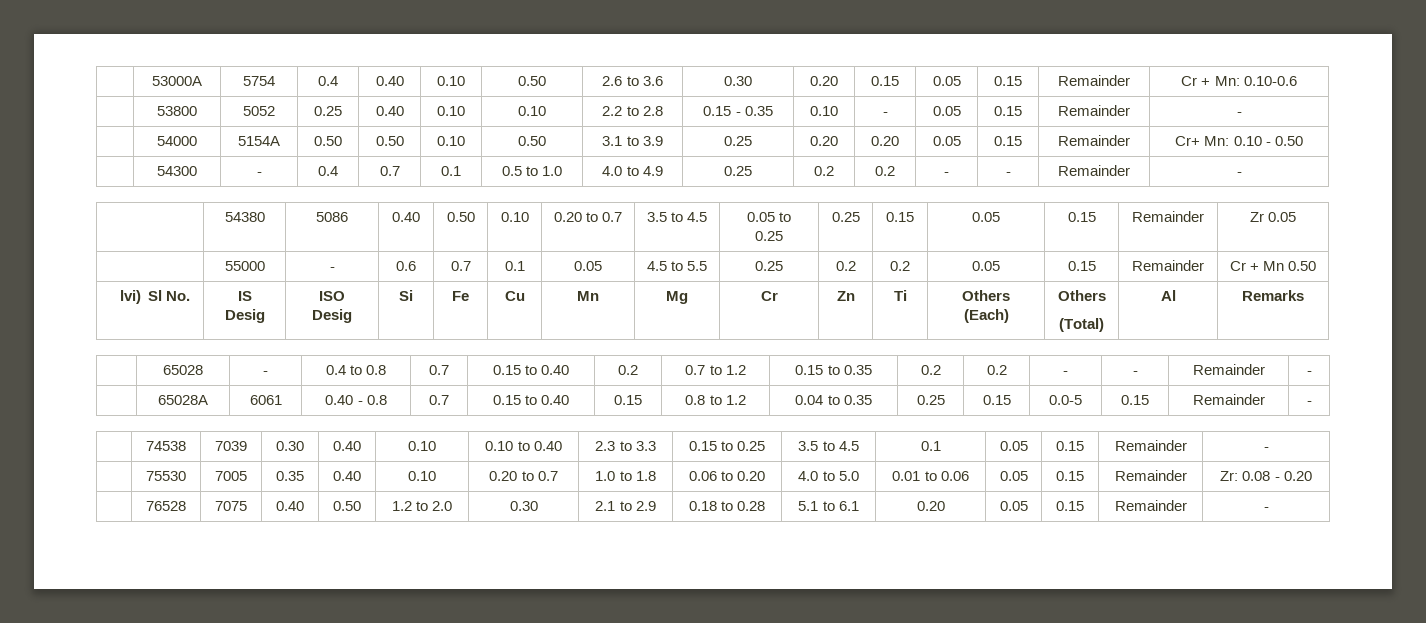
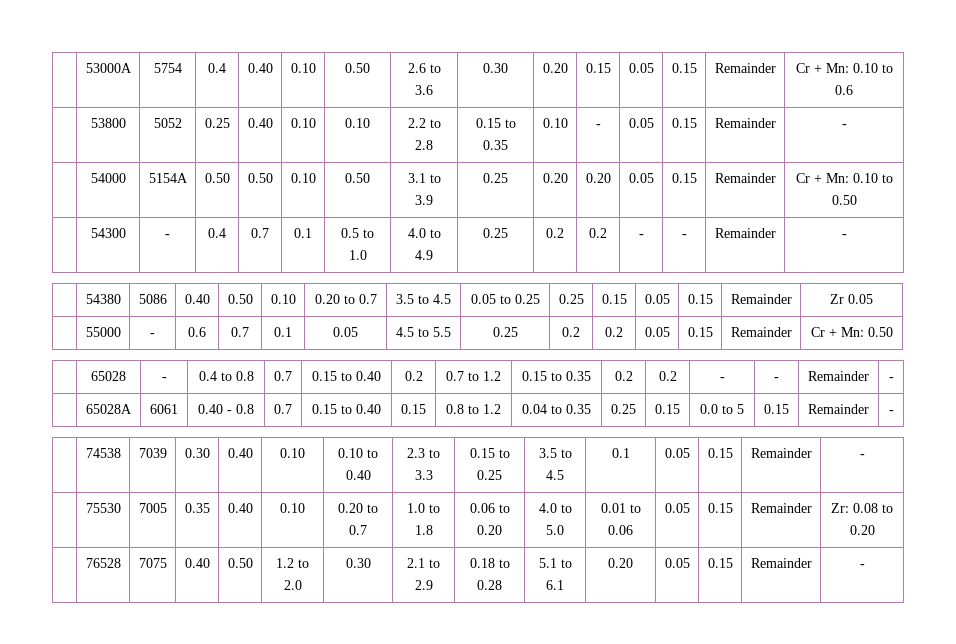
- | 53000A | 5754 | 0.4 | 0.40 | 0.10 | 0.50 | 2.6 to 3.6 | 0.30 | 0.20 | 0.15 | 0.05 | 0.15 | Remainder | Cr + Mn: 0.10-0.6
+ | 53000A | 5754 | 0.4 | 0.40 | 0.10 | 0.50 | 2.6 to 3.6 | 0.30 | 0.20 | 0.15 | 0.05 | 0.15 | Remainder | Cr + Mn: 0.10 to 0.6
- | 53800 | 5052 | 0.25 | 0.40 | 0.10 | 0.10 | 2.2 to 2.8 | 0.15 - 0.35 | 0.10 | - | 0.05 | 0.15 | Remainder | -
+ | 53800 | 5052 | 0.25 | 0.40 | 0.10 | 0.10 | 2.2 to 2.8 | 0.15 to 0.35 | 0.10 | - | 0.05 | 0.15 | Remainder | -
- | 54000 | 5154A | 0.50 | 0.50 | 0.10 | 0.50 | 3.1 to 3.9 | 0.25 | 0.20 | 0.20 | 0.05 | 0.15 | Remainder | Cr+ Mn: 0.10 - 0.50
+ | 54000 | 5154A | 0.50 | 0.50 | 0.10 | 0.50 | 3.1 to 3.9 | 0.25 | 0.20 | 0.20 | 0.05 | 0.15 | Remainder | Cr + Mn: 0.10 to 0.50
- | 55000 | - | 0.6 | 0.7 | 0.1 | 0.05 | 4.5 to 5.5 | 0.25 | 0.2 | 0.2 | 0.05 | 0.15 | Remainder | Cr + Mn 0.50
- lvi) Sl No. | IS Desig | ISO Desig | Si | Fe | Cu | Mn | Mg | Cr | Zn | Ti | Others (Each) | Others
- (Total) | Al | Remarks
+ | 55000 | - | 0.6 | 0.7 | 0.1 | 0.05 | 4.5 to 5.5 | 0.25 | 0.2 | 0.2 | 0.05 | 0.15 | Remainder | Cr + Mn: 0.50
- | 65028A | 6061 | 0.40 - 0.8 | 0.7 | 0.15 to 0.40 | 0.15 | 0.8 to 1.2 | 0.04 to 0.35 | 0.25 | 0.15 | 0.0-5 | 0.15 | Remainder | -
+ | 65028A | 6061 | 0.40 - 0.8 | 0.7 | 0.15 to 0.40 | 0.15 | 0.8 to 1.2 | 0.04 to 0.35 | 0.25 | 0.15 | 0.0 to 5 | 0.15 | Remainder | -
- | 75530 | 7005 | 0.35 | 0.40 | 0.10 | 0.20 to 0.7 | 1.0 to 1.8 | 0.06 to 0.20 | 4.0 to 5.0 | 0.01 to 0.06 | 0.05 | 0.15 | Remainder | Zr: 0.08 - 0.20
+ | 75530 | 7005 | 0.35 | 0.40 | 0.10 | 0.20 to 0.7 | 1.0 to 1.8 | 0.06 to 0.20 | 4.0 to 5.0 | 0.01 to 0.06 | 0.05 | 0.15 | Remainder | Zr: 0.08 to 0.20

